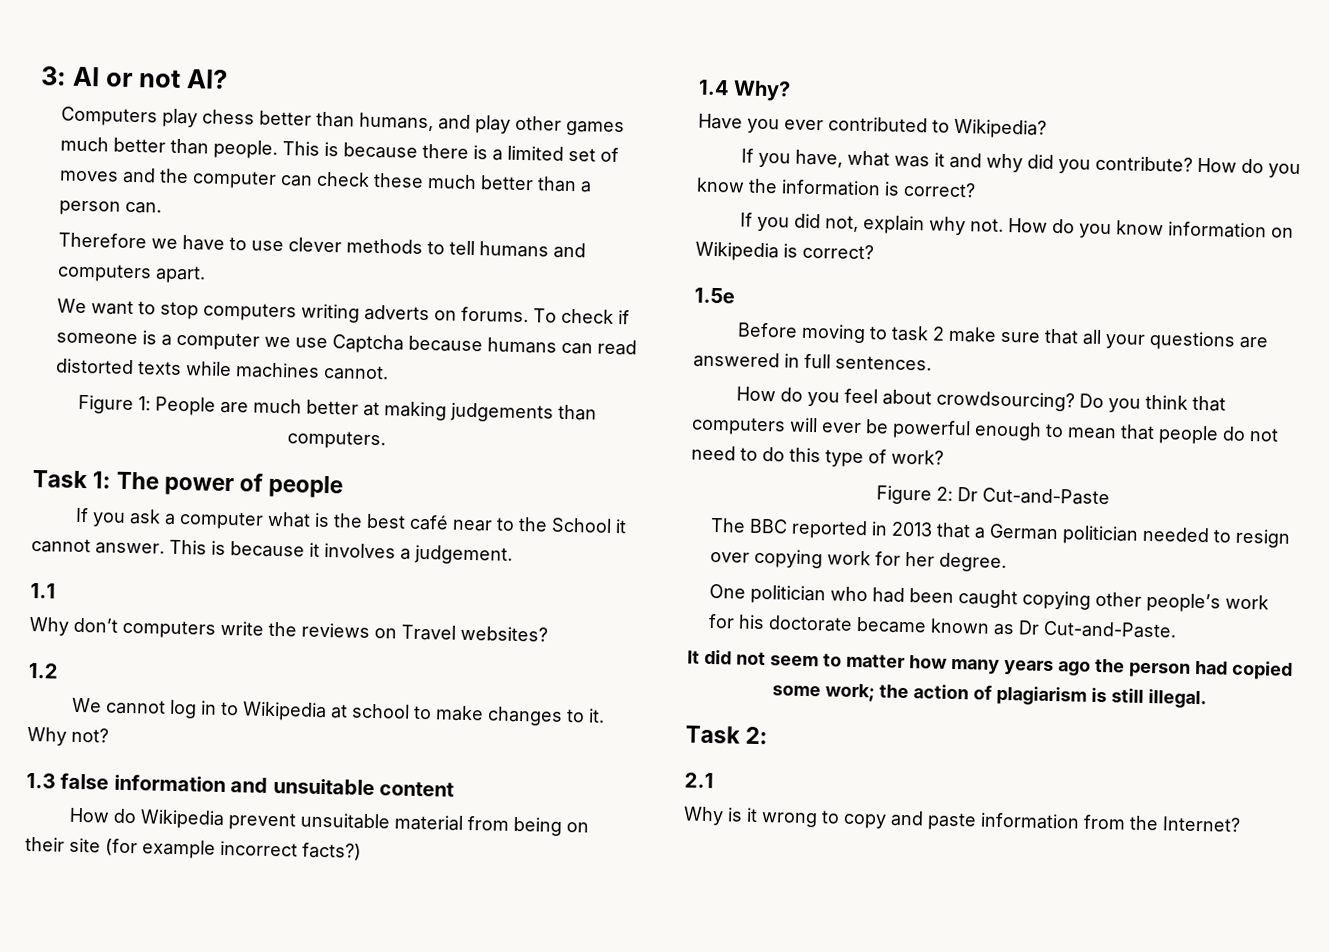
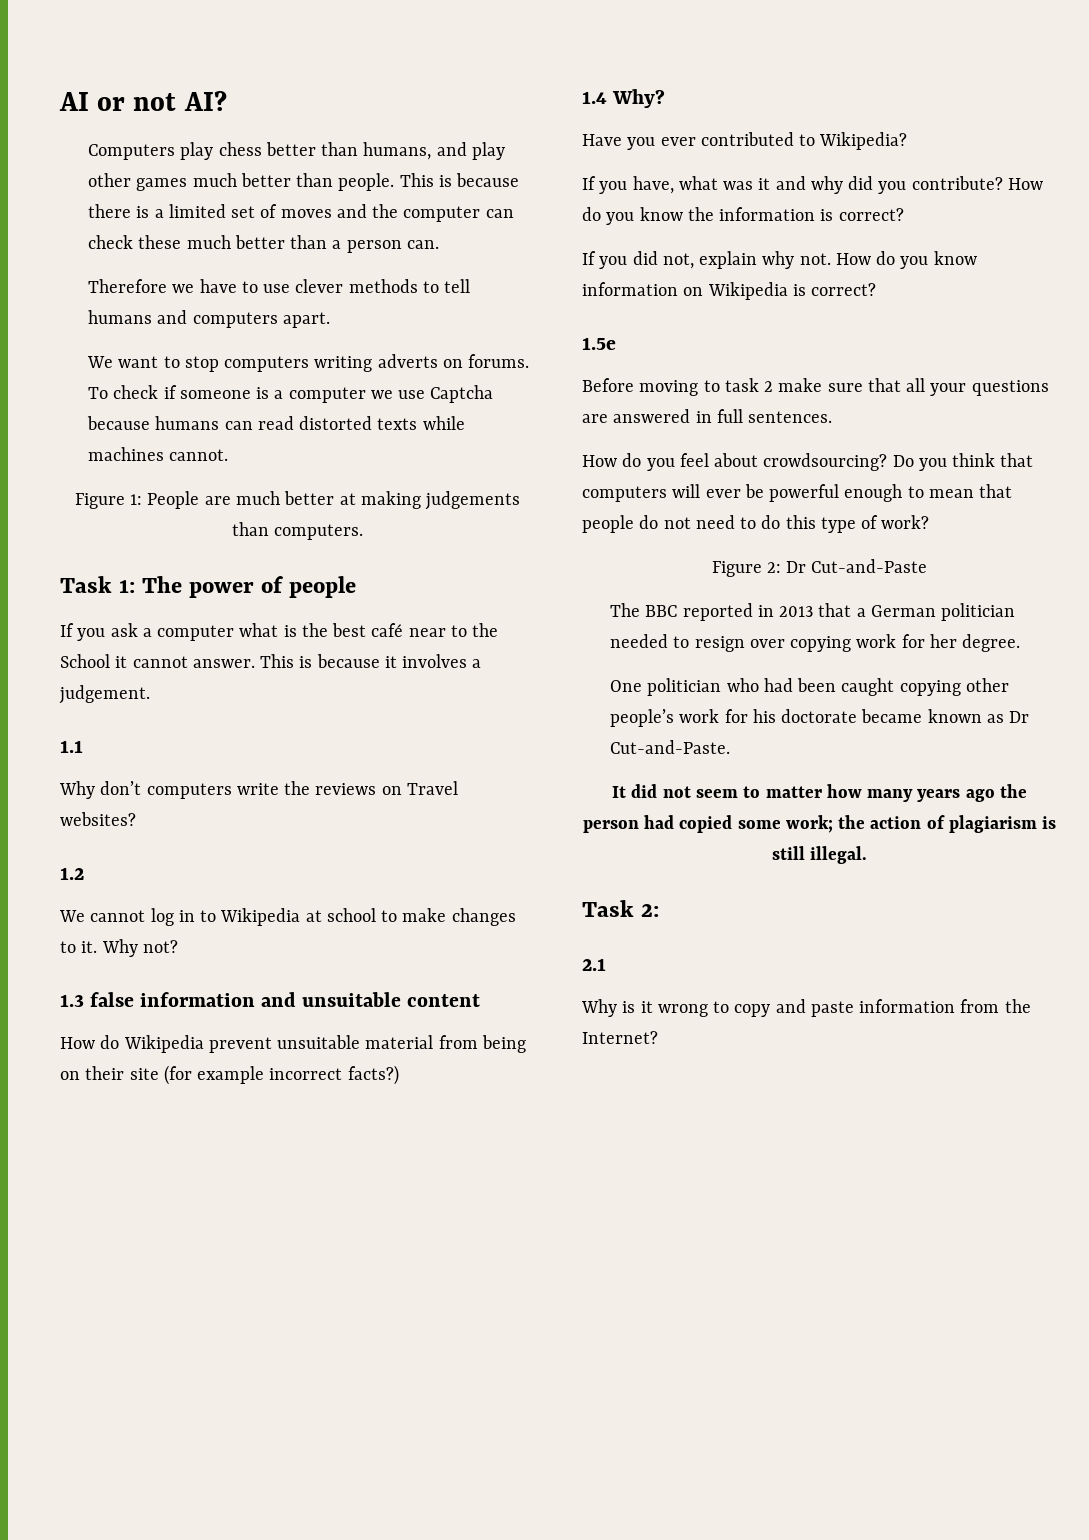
- 3: AI or not AI?
+ AI or not AI?

